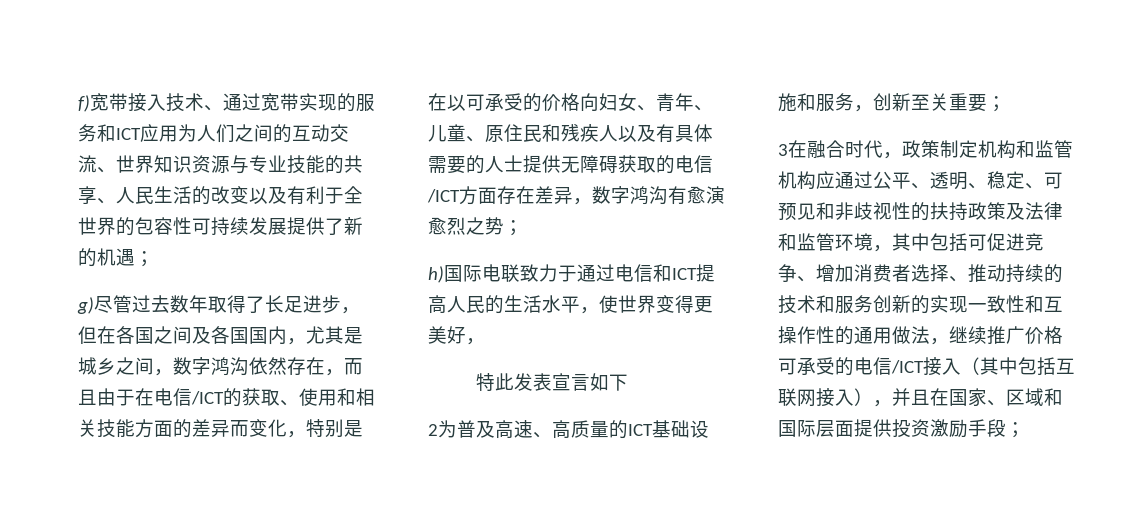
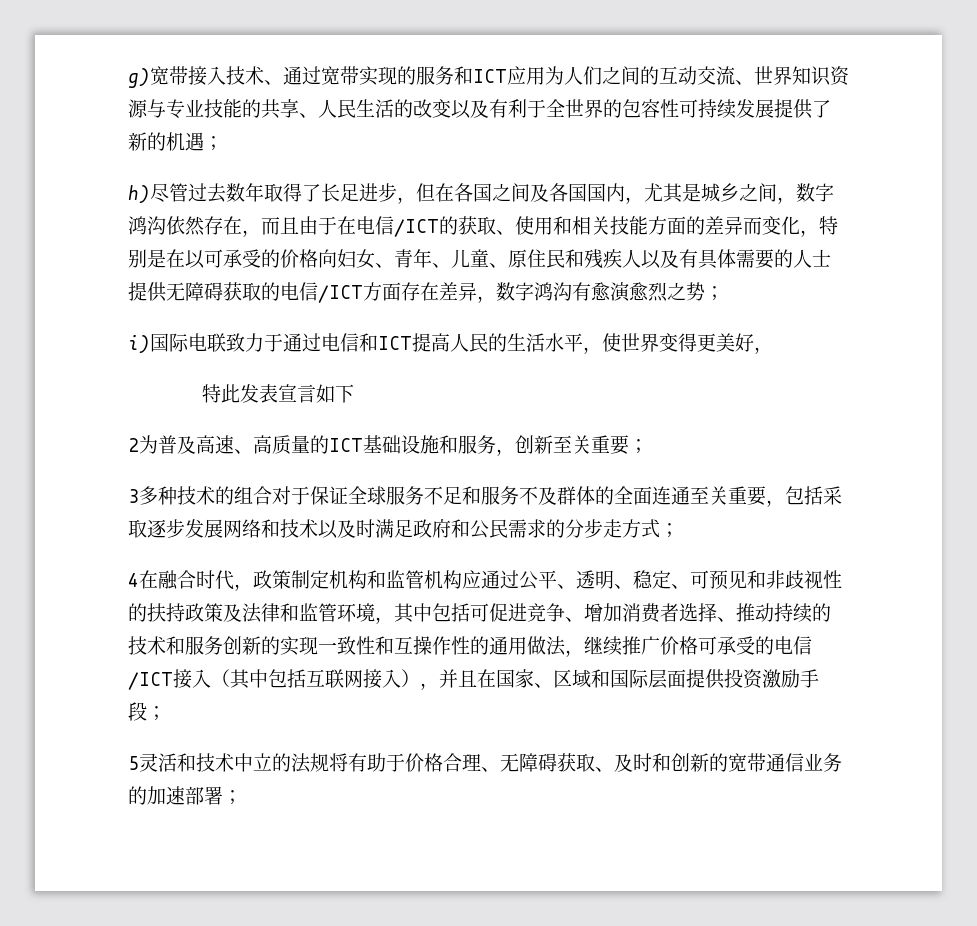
- f)宽带接入技术、通过宽带实现的服务和ICT应用为人们之间的互动交流、世界知识资源与专业技能的共享、人民生活的改变以及有利于全世界的包容性可持续发展提供了新的机遇；
+ g)宽带接入技术、通过宽带实现的服务和ICT应用为人们之间的互动交流、世界知识资源与专业技能的共享、人民生活的改变以及有利于全世界的包容性可持续发展提供了新的机遇；
- g)尽管过去数年取得了长足进步，但在各国之间及各国国内，尤其是城乡之间，数字鸿沟依然存在，而且由于在电信/ICT的获取、使用和相关技能方面的差异而变化，特别是在以可承受的价格向妇女、青年、儿童、原住民和残疾人以及有具体需要的人士提供无障碍获取的电信/ICT方面存在差异，数字鸿沟有愈演愈烈之势；
+ h)尽管过去数年取得了长足进步，但在各国之间及各国国内，尤其是城乡之间，数字鸿沟依然存在，而且由于在电信/ICT的获取、使用和相关技能方面的差异而变化，特别是在以可承受的价格向妇女、青年、儿童、原住民和残疾人以及有具体需要的人士提供无障碍获取的电信/ICT方面存在差异，数字鸿沟有愈演愈烈之势；
- h)国际电联致力于通过电信和ICT提高人民的生活水平，使世界变得更美好，
+ i)国际电联致力于通过电信和ICT提高人民的生活水平，使世界变得更美好，
- 3在融合时代，政策制定机构和监管机构应通过公平、透明、稳定、可预见和非歧视性的扶持政策及法律和监管环境，其中包括可促进竞争、增加消费者选择、推动持续的技术和服务创新的实现一致性和互操作性的通用做法，继续推广价格可承受的电信/ICT接入（其中包括互联网接入），并且在国家、区域和国际层面提供投资激励手段；
+ 3多种技术的组合对于保证全球服务不足和服务不及群体的全面连通至关重要，包括采取逐步发展网络和技术以及时满足政府和公民需求的分步走方式；
+ 4在融合时代，政策制定机构和监管机构应通过公平、透明、稳定、可预见和非歧视性的扶持政策及法律和监管环境，其中包括可促进竞争、增加消费者选择、推动持续的技术和服务创新的实现一致性和互操作性的通用做法，继续推广价格可承受的电信/ICT接入（其中包括互联网接入），并且在国家、区域和国际层面提供投资激励手段；
+ 5灵活和技术中立的法规将有助于价格合理、无障碍获取、及时和创新的宽带通信业务的加速部署；

